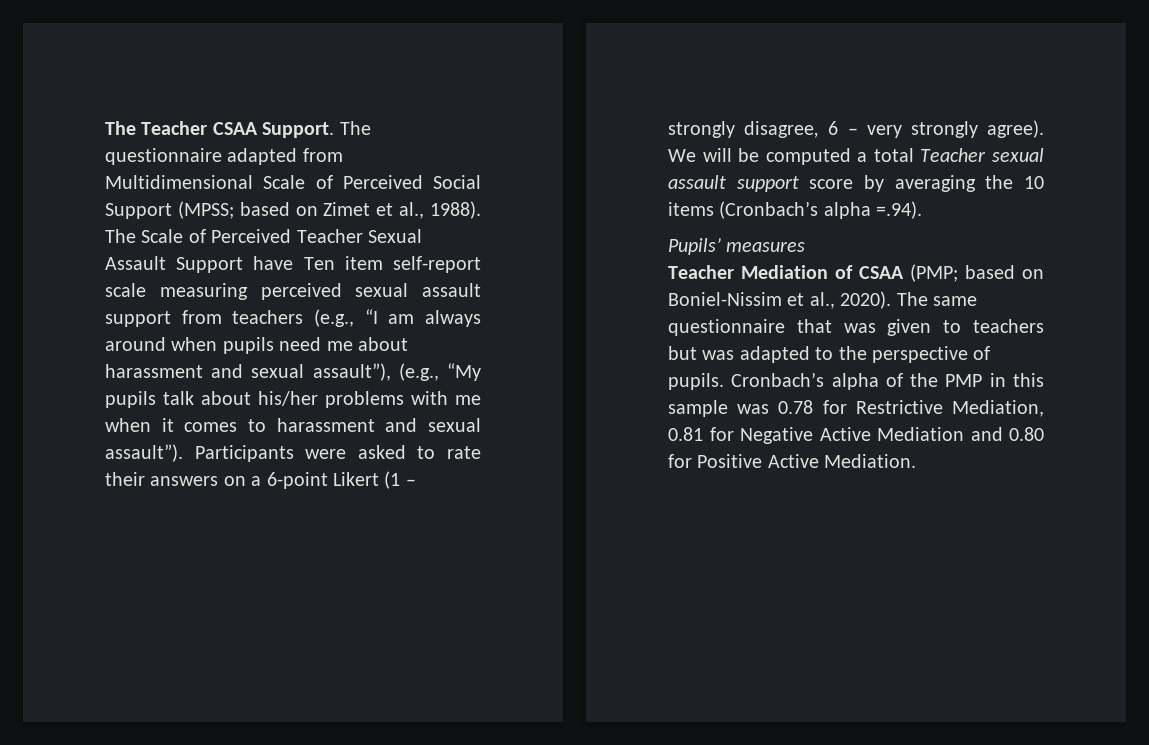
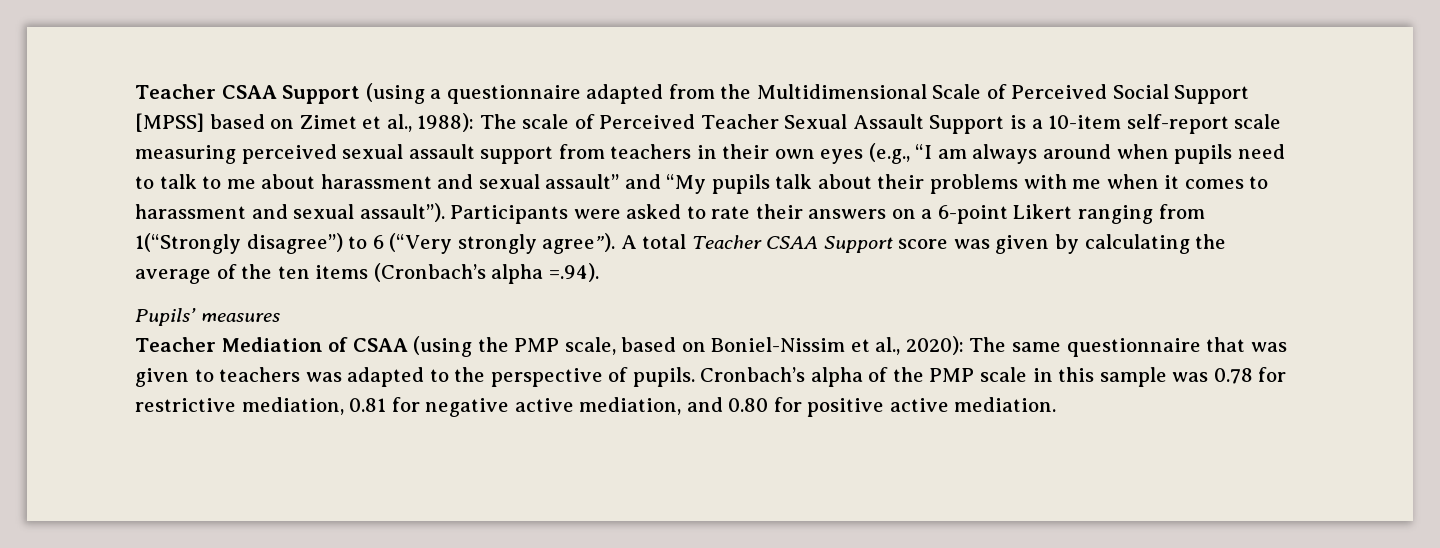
- The Teacher CSAA Support. The questionnaire adapted from Multidimensional Scale of Perceived Social Support (MPSS; based on Zimet et al., 1988). The Scale of Perceived Teacher Sexual Assault Support have Ten item self-report scale measuring perceived sexual assault support from teachers (e.g., “I am always around when pupils need me about harassment and sexual assault”), (e.g., “My pupils talk about his/her problems with me when it comes to harassment and sexual assault”).
+ Teacher CSAA Support (using a questionnaire adapted from the Multidimensional Scale of Perceived Social Support [MPSS] based on Zimet et al., 1988): The scale of Perceived Teacher Sexual Assault Support is a 10-item self-report scale measuring perceived sexual assault support from teachers in their own eyes (e.g., “I am always around when pupils need to talk to me about harassment and sexual assault” and “My pupils talk about their problems with me when it comes to harassment and sexual assault”).
- Participants were asked to rate their answers on a 6-point Likert (1 – strongly disagree, 6 – very strongly agree). We will be computed a total Teacher sexual assault support score by averaging the 10 items (Cronbach’s alpha =.94).
+ Participants were asked to rate their answers on a 6-point Likert ranging from 1(“Strongly disagree”) to 6 (“Very strongly agree”). A total Teacher CSAA Support score was given by calculating the average of the ten items (Cronbach’s alpha =.94).
- Teacher Mediation of CSAA (PMP; based on Boniel-Nissim et al., 2020). The same questionnaire that was given to teachers but was adapted to the perspective of pupils.
+ Teacher Mediation of CSAA (using the PMP scale, based on Boniel-Nissim et al., 2020): The same questionnaire that was given to teachers was adapted to the perspective of pupils.
- Cronbach’s alpha of the PMP in this sample was 0.78 for Restrictive Mediation, 0.81 for Negative Active Mediation and 0.80 for Positive Active Mediation.
+ Cronbach’s alpha of the PMP scale in this sample was 0.78 for restrictive mediation, 0.81 for negative active mediation, and 0.80 for positive active mediation.

